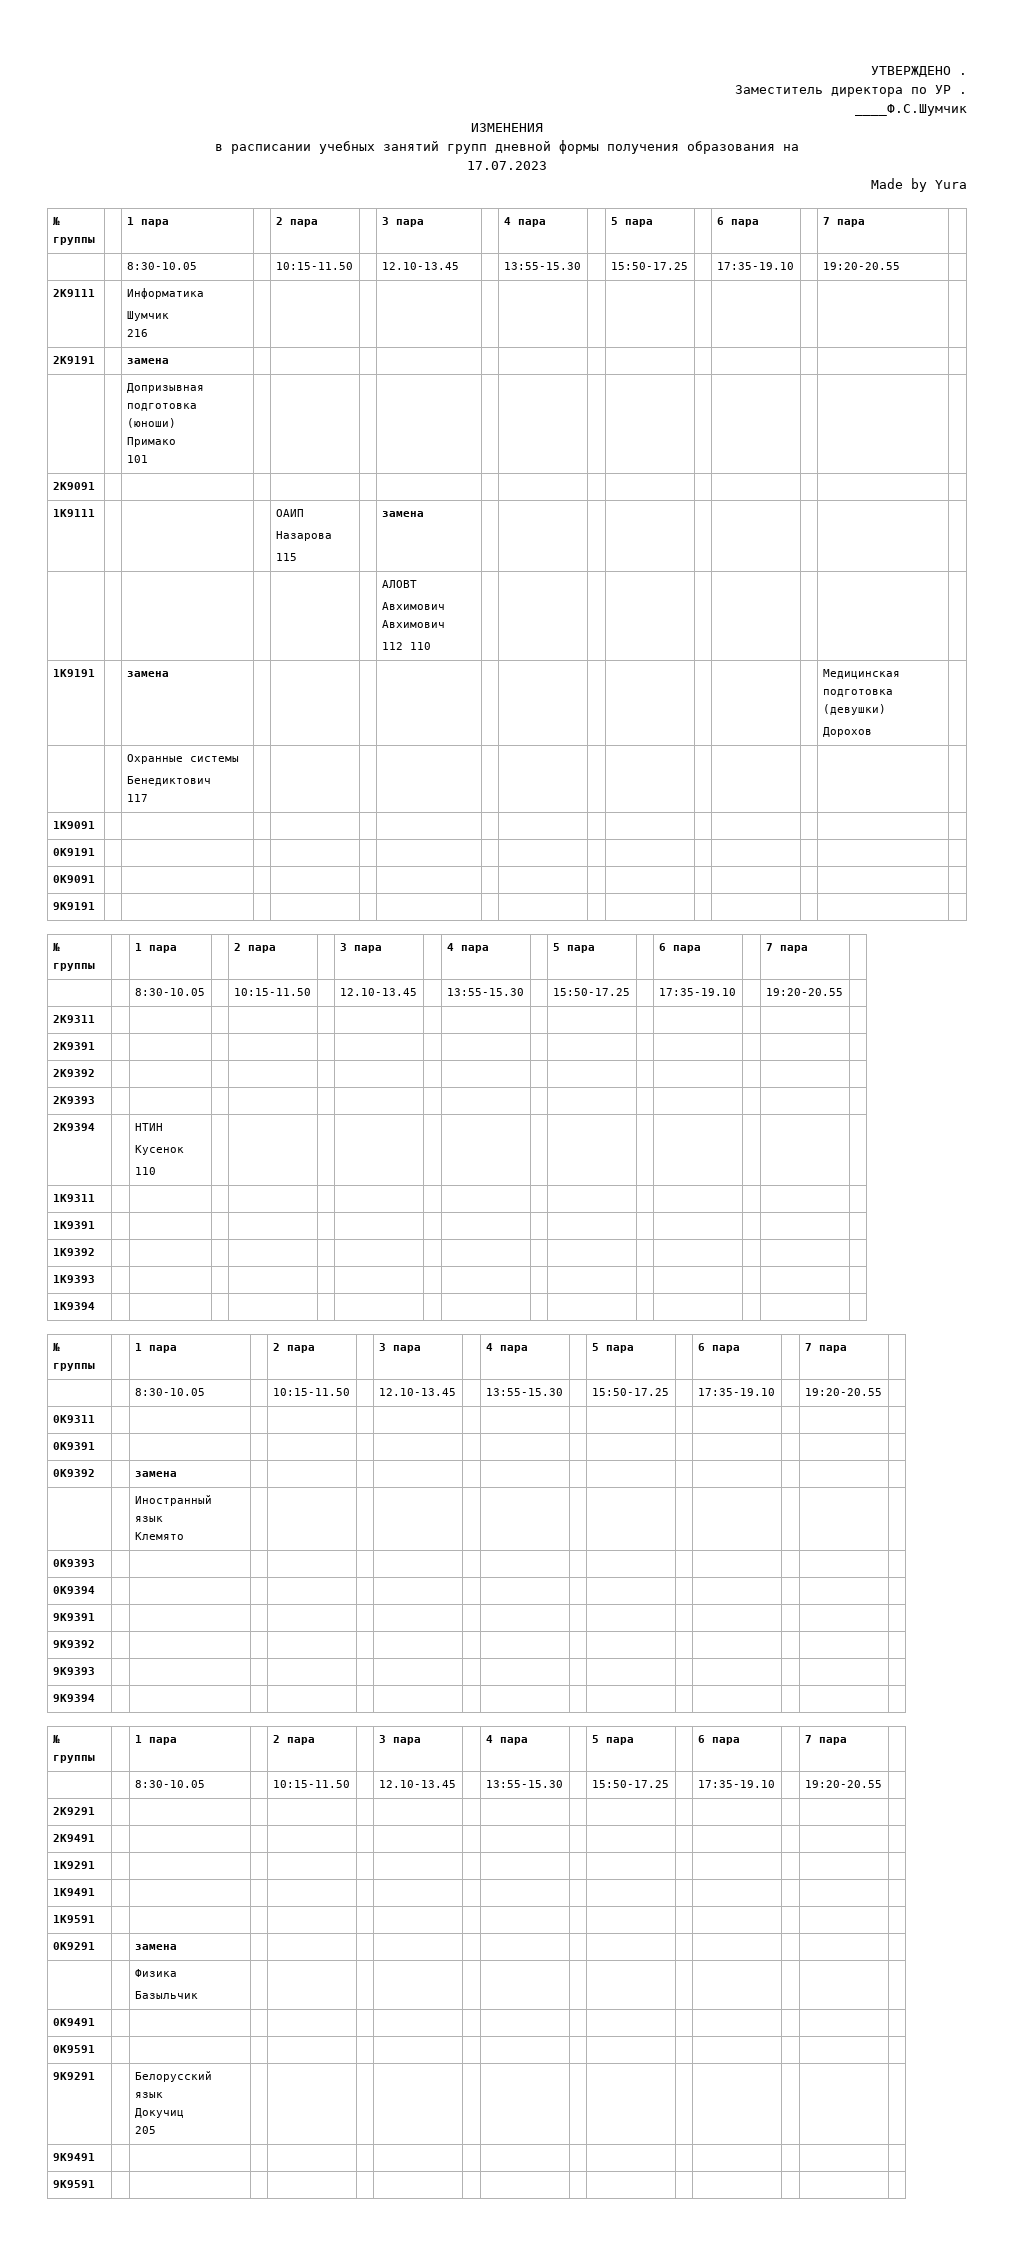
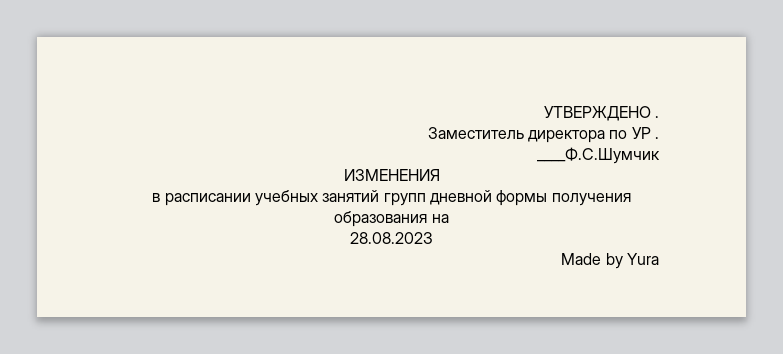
- 17.07.2023
+ 28.08.2023
  Made by Yura
- № группы | | 1 пара | | 2 пара | | 3 пара | | 4 пара | | 5 пара | | 6 пара | | 7 пара |
- | | 8:30-10.05 | | 10:15-11.50 | | 12.10-13.45 | | 13:55-15.30 | | 15:50-17.25 | | 17:35-19.10 | | 19:20-20.55 |
- 2К9111 | | Информатика
- Шумчик
- 216 | | | | | | | | | | | | |
- 2К9191 | | замена | | | | | | | | | | | | |
- | | Допризывная подготовка (юноши)
- Примако
- 101 | | | | | | | | | | | | |
- 2К9091 | | | | | | | | | | | | | | |
- 1К9111 | | | | ОАИП
- Назарова
- 115 | | замена | | | | | | | | |
- | | | | | | АЛОВТ
- Авхимович Авхимович
- 112 110 | | | | | | | | |
- 1К9191 | | замена | | | | | | | | | | | | Медицинская подготовка (девушки)
- Дорохов |
- | | Охранные системы
- Бенедиктович
- 117 | | | | | | | | | | | | |
- 1К9091 | | | | | | | | | | | | | | |
- 0К9191 | | | | | | | | | | | | | | |
- 0К9091 | | | | | | | | | | | | | | |
- 9К9191 | | | | | | | | | | | | | | |
- № группы | | 1 пара | | 2 пара | | 3 пара | | 4 пара | | 5 пара | | 6 пара | | 7 пара |
- | | 8:30-10.05 | | 10:15-11.50 | | 12.10-13.45 | | 13:55-15.30 | | 15:50-17.25 | | 17:35-19.10 | | 19:20-20.55 |
- 2К9311 | | | | | | | | | | | | | | |
- 2К9391 | | | | | | | | | | | | | | |
- 2К9392 | | | | | | | | | | | | | | |
- 2К9393 | | | | | | | | | | | | | | |
- 2К9394 | | НТИН
- Кусенок
- 110 | | | | | | | | | | | | |
- 1К9311 | | | | | | | | | | | | | | |
- 1К9391 | | | | | | | | | | | | | | |
- 1К9392 | | | | | | | | | | | | | | |
- 1К9393 | | | | | | | | | | | | | | |
- 1К9394 | | | | | | | | | | | | | | |
- № группы | | 1 пара | | 2 пара | | 3 пара | | 4 пара | | 5 пара | | 6 пара | | 7 пара |
- | | 8:30-10.05 | | 10:15-11.50 | | 12.10-13.45 | | 13:55-15.30 | | 15:50-17.25 | | 17:35-19.10 | | 19:20-20.55 |
- 0К9311 | | | | | | | | | | | | | | |
- 0К9391 | | | | | | | | | | | | | | |
- 0К9392 | | замена | | | | | | | | | | | | |
- | | Иностранный язык
- Клемято | | | | | | | | | | | | |
- 0К9393 | | | | | | | | | | | | | | |
- 0К9394 | | | | | | | | | | | | | | |
- 9К9391 | | | | | | | | | | | | | | |
- 9К9392 | | | | | | | | | | | | | | |
- 9К9393 | | | | | | | | | | | | | | |
- 9К9394 | | | | | | | | | | | | | | |
- № группы | | 1 пара | | 2 пара | | 3 пара | | 4 пара | | 5 пара | | 6 пара | | 7 пара |
- | | 8:30-10.05 | | 10:15-11.50 | | 12.10-13.45 | | 13:55-15.30 | | 15:50-17.25 | | 17:35-19.10 | | 19:20-20.55 |
- 2К9291 | | | | | | | | | | | | | | |
- 2К9491 | | | | | | | | | | | | | | |
- 1К9291 | | | | | | | | | | | | | | |
- 1К9491 | | | | | | | | | | | | | | |
- 1К9591 | | | | | | | | | | | | | | |
- 0К9291 | | замена | | | | | | | | | | | | |
- | | Физика
- Базыльчик | | | | | | | | | | | | |
- 0К9491 | | | | | | | | | | | | | | |
- 0К9591 | | | | | | | | | | | | | | |
- 9К9291 | | Белорусский язык
- Докучиц
- 205 | | | | | | | | | | | | |
- 9К9491 | | | | | | | | | | | | | | |
- 9К9591 | | | | | | | | | | | | | | |

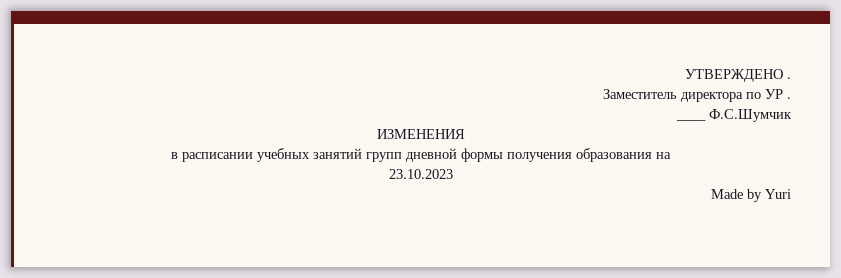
- ____Ф.С.Шумчик
+ ____ Ф.С.Шумчик
- 28.08.2023
+ 23.10.2023
- Made by Yura
+ Made by Yuri

